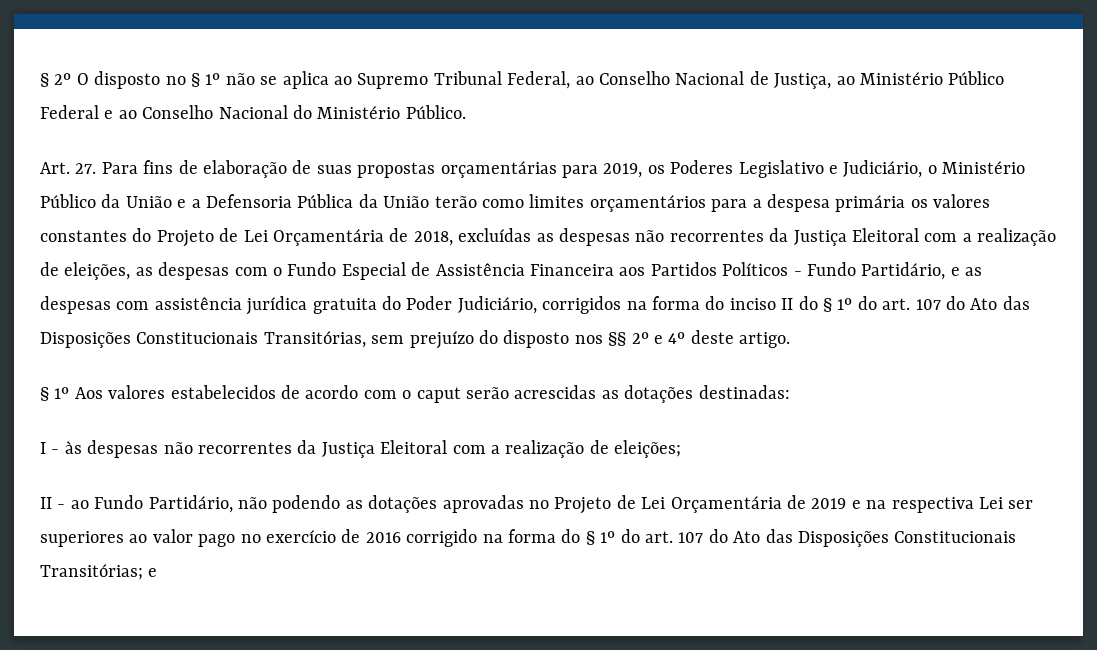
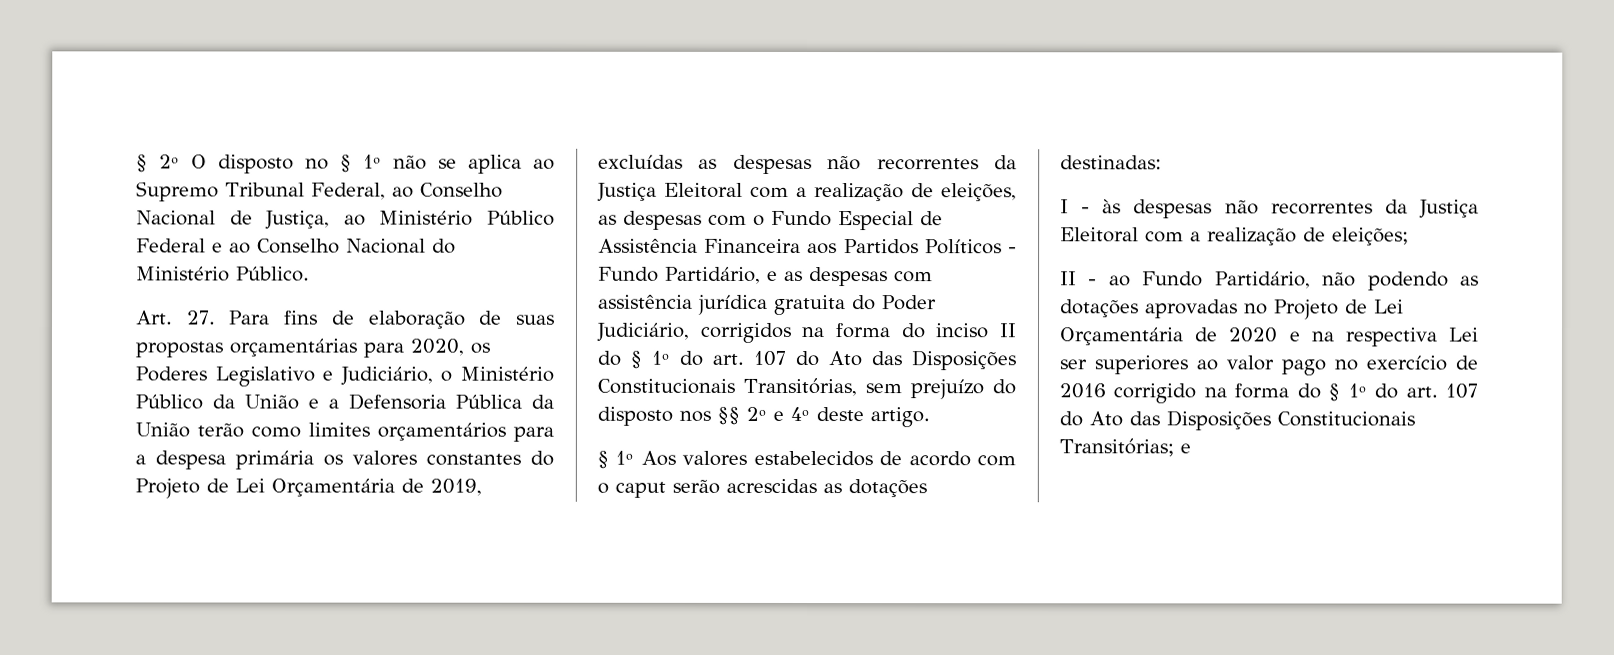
- Art. 27. Para fins de elaboração de suas propostas orçamentárias para 2019, os Poderes Legislativo e Judiciário, o Ministério Público da União e a Defensoria Pública da União terão como limites orçamentários para a despesa primária os valores constantes do Projeto de Lei Orçamentária de 2018, excluídas as despesas não recorrentes da Justiça Eleitoral com a realização de eleições, as despesas com o Fundo Especial de Assistência Financeira aos Partidos Políticos - Fundo Partidário, e as despesas com assistência jurídica gratuita do Poder Judiciário, corrigidos na forma do inciso II do § 1º do art. 107 do Ato das Disposições Constitucionais Transitórias, sem prejuízo do disposto nos §§ 2º e 4º deste artigo.
+ Art. 27. Para fins de elaboração de suas propostas orçamentárias para 2020, os Poderes Legislativo e Judiciário, o Ministério Público da União e a Defensoria Pública da União terão como limites orçamentários para a despesa primária os valores constantes do Projeto de Lei Orçamentária de 2019, excluídas as despesas não recorrentes da Justiça Eleitoral com a realização de eleições, as despesas com o Fundo Especial de Assistência Financeira aos Partidos Políticos - Fundo Partidário, e as despesas com assistência jurídica gratuita do Poder Judiciário, corrigidos na forma do inciso II do § 1º do art. 107 do Ato das Disposições Constitucionais Transitórias, sem prejuízo do disposto nos §§ 2º e 4º deste artigo.
- II - ao Fundo Partidário, não podendo as dotações aprovadas no Projeto de Lei Orçamentária de 2019 e na respectiva Lei ser superiores ao valor pago no exercício de 2016 corrigido na forma do § 1º do art. 107 do Ato das Disposições Constitucionais Transitórias; e
+ II - ao Fundo Partidário, não podendo as dotações aprovadas no Projeto de Lei Orçamentária de 2020 e na respectiva Lei ser superiores ao valor pago no exercício de 2016 corrigido na forma do § 1º do art. 107 do Ato das Disposições Constitucionais Transitórias; e

